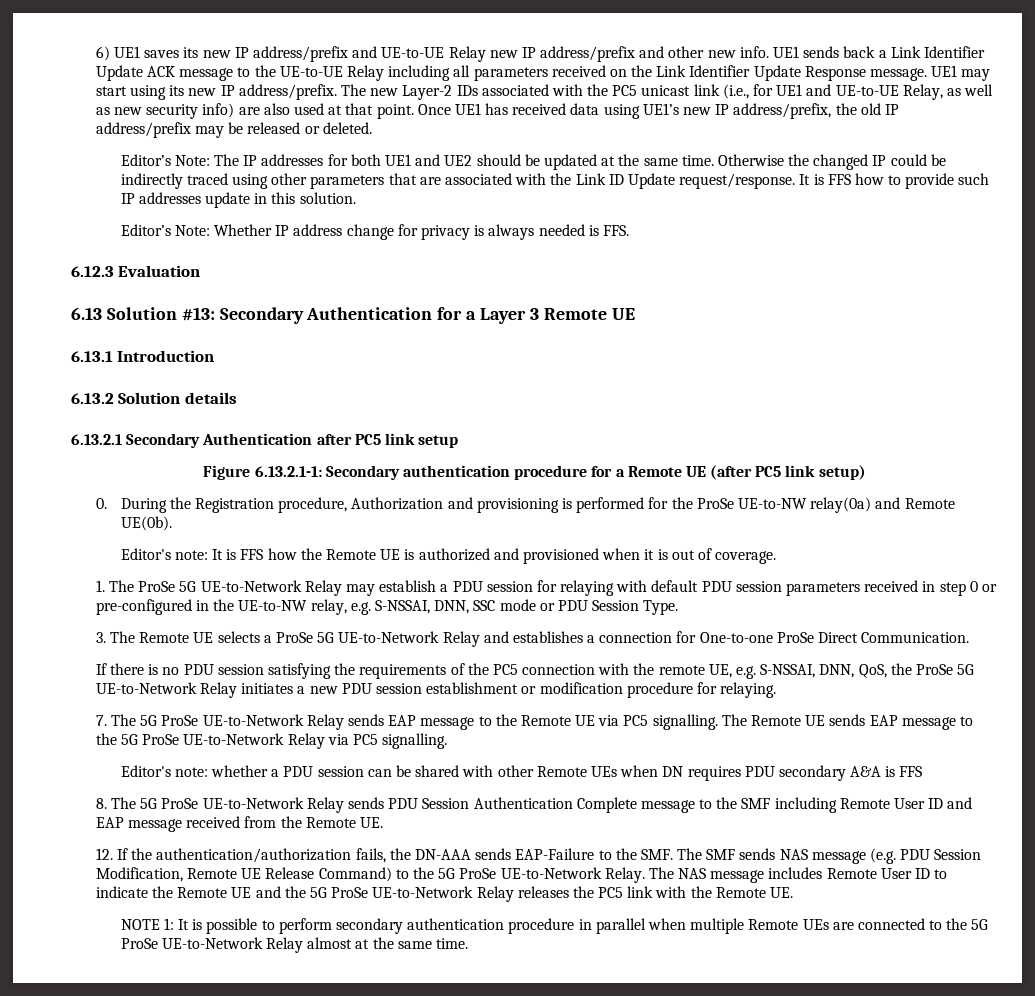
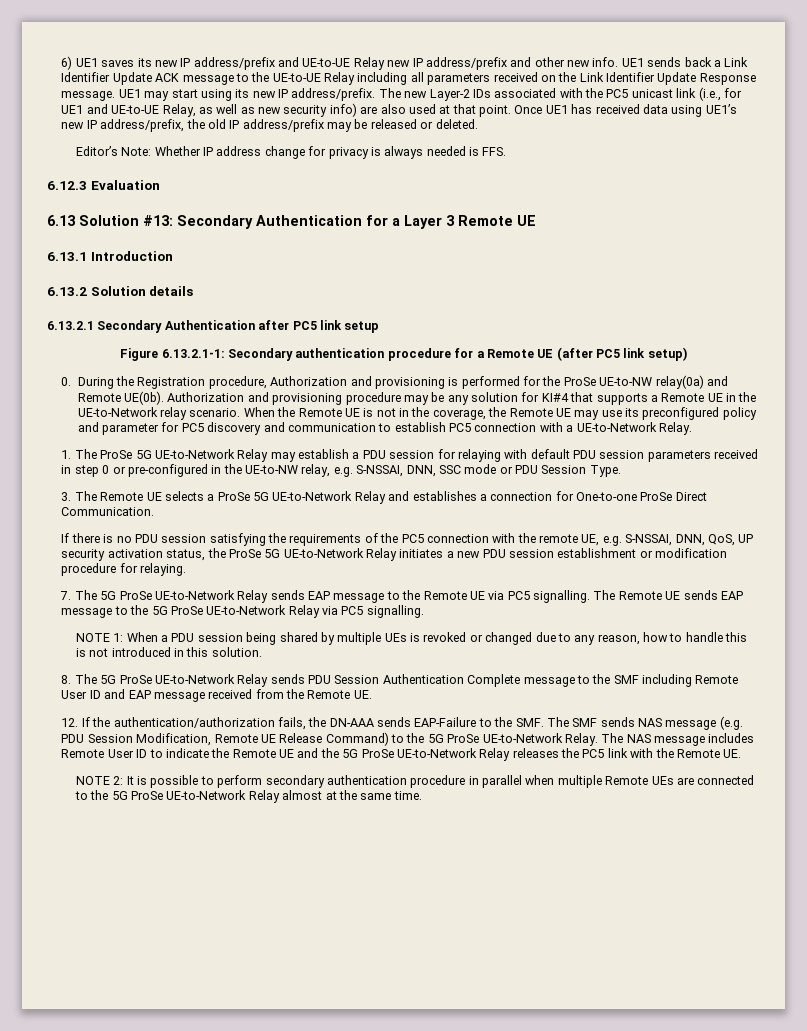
- Editor’s Note: The IP addresses for both UE1 and UE2 should be updated at the same time. Otherwise the changed IP could be indirectly traced using other parameters that are associated with the Link ID Update request/response. It is FFS how to provide such IP addresses update in this solution.
- 0. During the Registration procedure, Authorization and provisioning is performed for the ProSe UE-to-NW relay(0a) and Remote UE(0b).
- Editor's note: It is FFS how the Remote UE is authorized and provisioned when it is out of coverage.
+ 0. During the Registration procedure, Authorization and provisioning is performed for the ProSe UE-to-NW relay(0a) and Remote UE(0b). Authorization and provisioning procedure may be any solution for KI#4 that supports a Remote UE in the UE-to-Network relay scenario. When the Remote UE is not in the coverage, the Remote UE may use its preconfigured policy and parameter for PC5 discovery and communication to establish PC5 connection with a UE-to-Network Relay.
- If there is no PDU session satisfying the requirements of the PC5 connection with the remote UE, e.g. S-NSSAI, DNN, QoS, the ProSe 5G UE-to-Network Relay initiates a new PDU session establishment or modification procedure for relaying.
+ If there is no PDU session satisfying the requirements of the PC5 connection with the remote UE, e.g. S-NSSAI, DNN, QoS, UP security activation status, the ProSe 5G UE-to-Network Relay initiates a new PDU session establishment or modification procedure for relaying.
- Editor's note: whether a PDU session can be shared with other Remote UEs when DN requires PDU secondary A&A is FFS
+ NOTE 1: When a PDU session being shared by multiple UEs is revoked or changed due to any reason, how to handle this is not introduced in this solution.
- NOTE 1: It is possible to perform secondary authentication procedure in parallel when multiple Remote UEs are connected to the 5G ProSe UE-to-Network Relay almost at the same time.
+ NOTE 2: It is possible to perform secondary authentication procedure in parallel when multiple Remote UEs are connected to the 5G ProSe UE-to-Network Relay almost at the same time.

